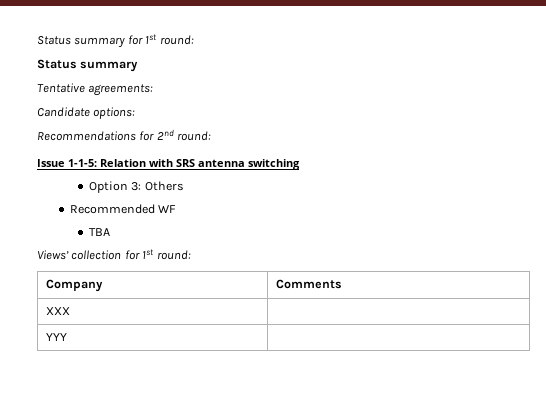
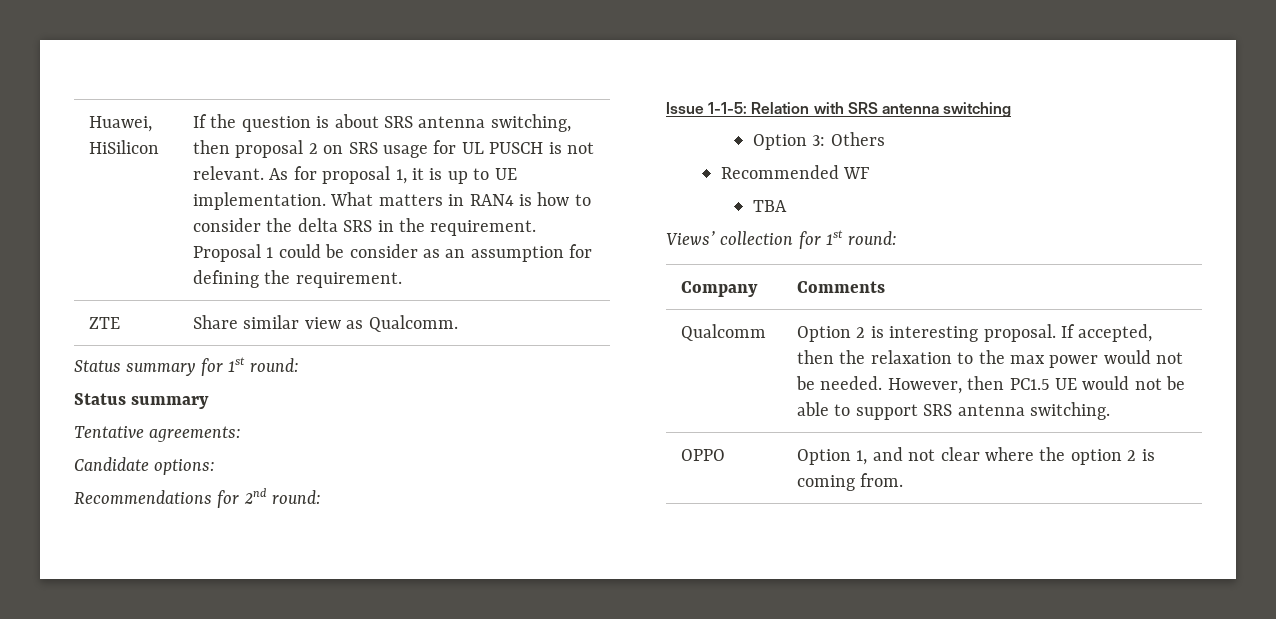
+ Huawei, HiSilicon | If the question is about SRS antenna switching, then proposal 2 on SRS usage for UL PUSCH is not relevant. As for proposal 1, it is up to UE implementation. What matters in RAN4 is how to consider the delta SRS in the requirement. Proposal 1 could be consider as an assumption for defining the requirement.
+ ZTE | Share similar view as Qualcomm.
- XXX |
- YYY |
+ Qualcomm | Option 2 is interesting proposal. If accepted, then the relaxation to the max power would not be needed. However, then PC1.5 UE would not be able to support SRS antenna switching.
+ OPPO | Option 1, and not clear where the option 2 is coming from.

